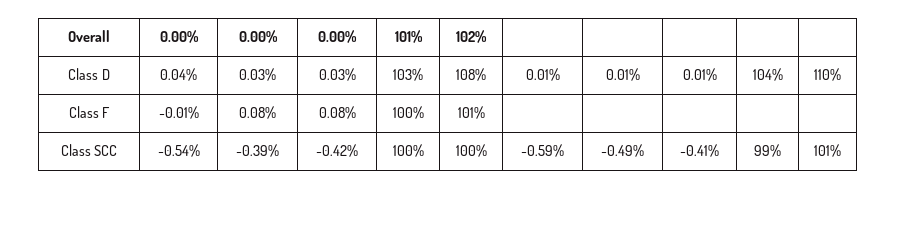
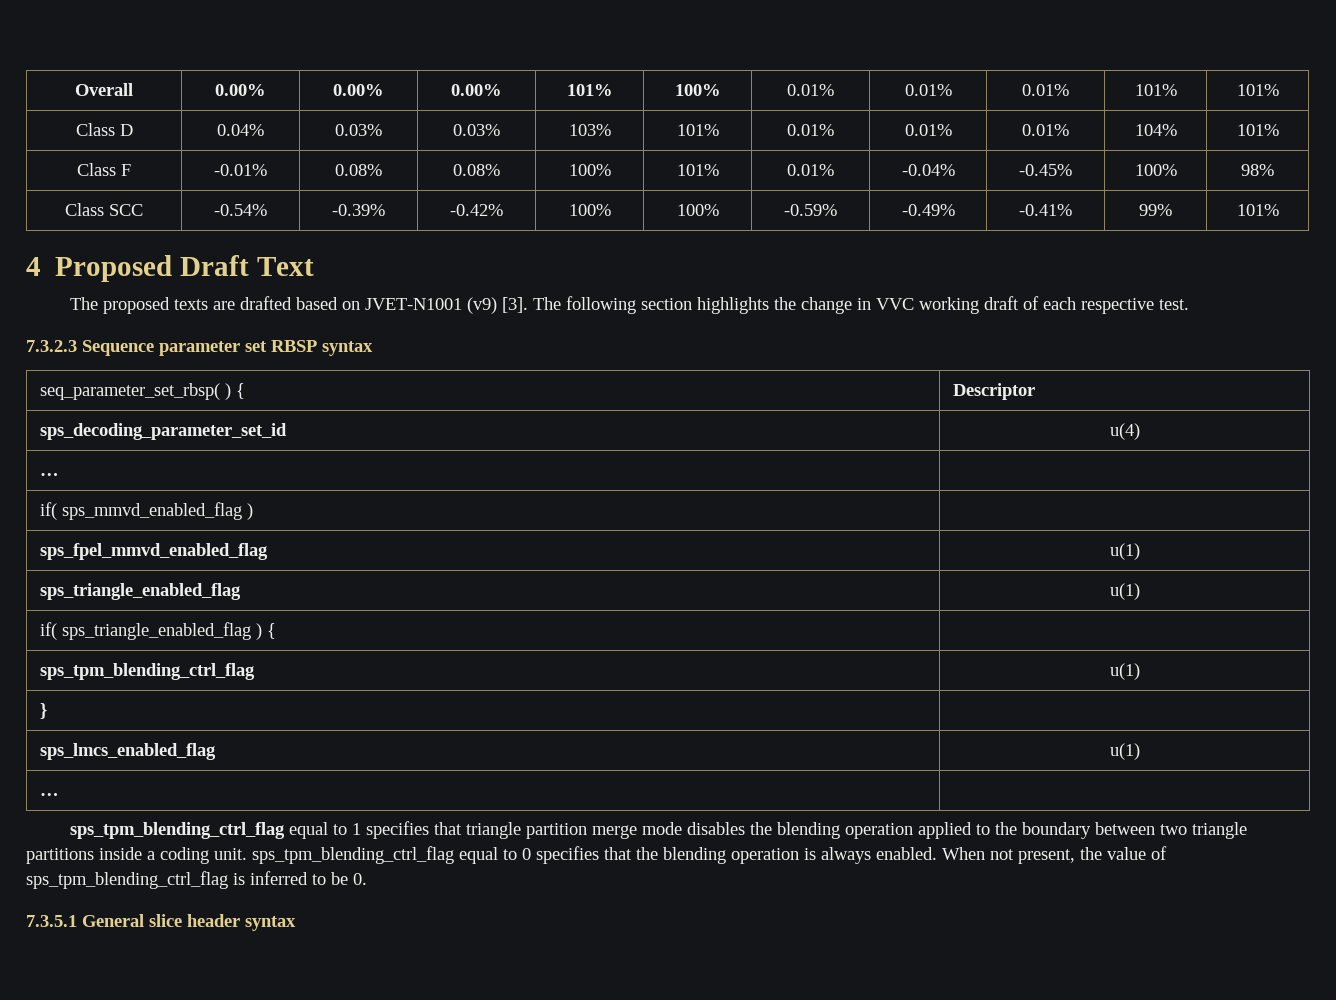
- Overall | 0.00% | 0.00% | 0.00% | 101% | 102% | | | | |
+ Overall | 0.00% | 0.00% | 0.00% | 101% | 100% | 0.01% | 0.01% | 0.01% | 101% | 101%
- Class D | 0.04% | 0.03% | 0.03% | 103% | 108% | 0.01% | 0.01% | 0.01% | 104% | 110%
+ Class D | 0.04% | 0.03% | 0.03% | 103% | 101% | 0.01% | 0.01% | 0.01% | 104% | 101%
- Class F | -0.01% | 0.08% | 0.08% | 100% | 101% | | | | |
+ Class F | -0.01% | 0.08% | 0.08% | 100% | 101% | 0.01% | -0.04% | -0.45% | 100% | 98%
+ 4 Proposed Draft Text
+ The proposed texts are drafted based on JVET-N1001 (v9) [3]. The following section highlights the change in VVC working draft of each respective test.
+ 7.3.2.3 Sequence parameter set RBSP syntax
+ seq_parameter_set_rbsp( ) { | Descriptor
+ sps_decoding_parameter_set_id | u(4)
+ … |
+ if( sps_mmvd_enabled_flag ) |
+ sps_fpel_mmvd_enabled_flag | u(1)
+ sps_triangle_enabled_flag | u(1)
+ if( sps_triangle_enabled_flag ) { |
+ sps_tpm_blending_ctrl_flag | u(1)
+ } |
+ sps_lmcs_enabled_flag | u(1)
+ … |
+ sps_tpm_blending_ctrl_flag equal to 1 specifies that triangle partition merge mode disables the blending operation applied to the boundary between two triangle partitions inside a coding unit. sps_tpm_blending_ctrl_flag equal to 0 specifies that the blending operation is always enabled. When not present, the value of sps_tpm_blending_ctrl_flag is inferred to be 0.
+ 7.3.5.1 General slice header syntax

